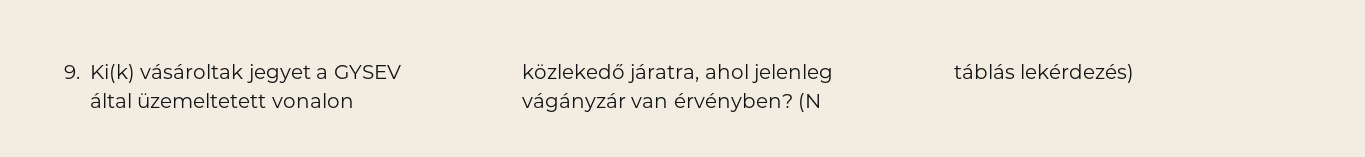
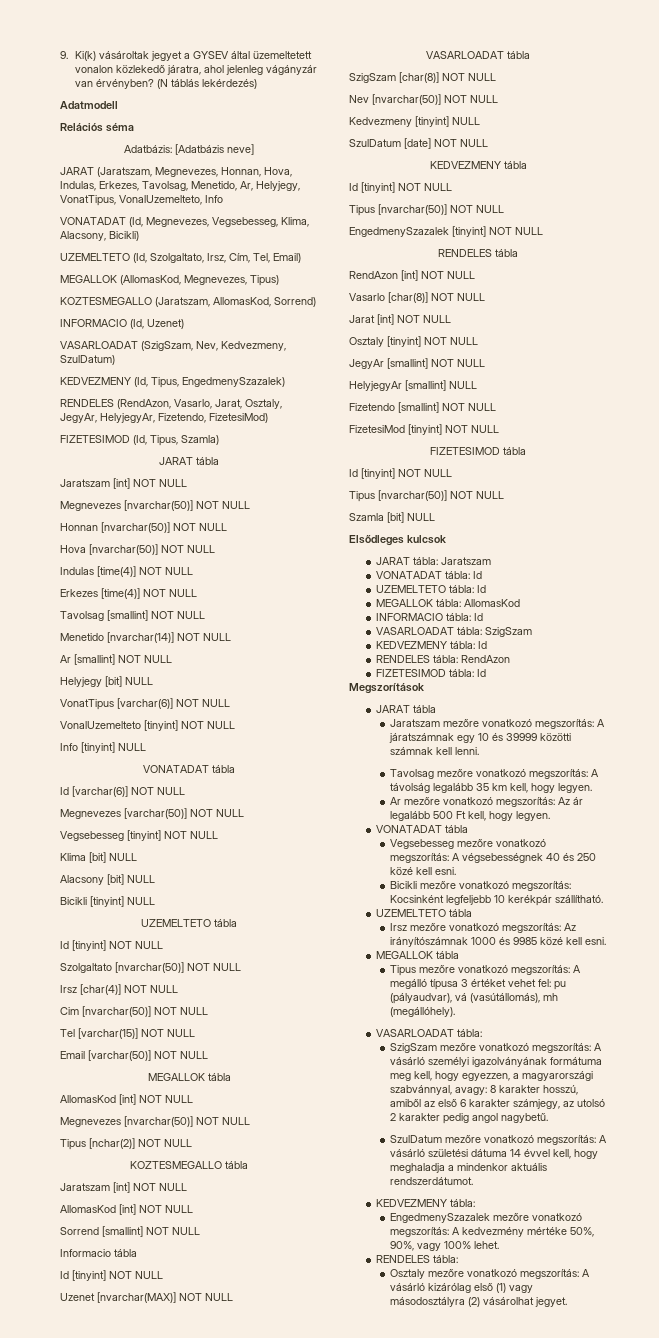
+ Adatmodell
+ Relációs séma
+ Adatbázis: [Adatbázis neve]
+ JARAT (Jaratszam, Megnevezes, Honnan, Hova, Indulas, Erkezes, Tavolsag, Menetido, Ar, Helyjegy, VonatTipus, VonalUzemelteto, Info
+ VONATADAT (Id, Megnevezes, Vegsebesseg, Klima, Alacsony, Bicikli)
+ UZEMELTETO (Id, Szolgaltato, Irsz, Cím, Tel, Email)
+ MEGALLOK (AllomasKod, Megnevezes, Tipus)
+ KOZTESMEGALLO (Jaratszam, AllomasKod, Sorrend)
+ INFORMACIO (Id, Uzenet)
+ VASARLOADAT (SzigSzam, Nev, Kedvezmeny, SzulDatum)
+ KEDVEZMENY (Id, Tipus, EngedmenySzazalek)
+ RENDELES (RendAzon, Vasarlo, Jarat, Osztaly, JegyAr, HelyjegyAr, Fizetendo, FizetesiMod)
+ FIZETESIMOD (Id, Tipus, Szamla)
+ JARAT tábla
+ Jaratszam [int] NOT NULL
+ Megnevezes [nvarchar(50)] NOT NULL
+ Honnan [nvarchar(50)] NOT NULL
+ Hova [nvarchar(50)] NOT NULL
+ Indulas [time(4)] NOT NULL
+ Erkezes [time(4)] NOT NULL
+ Tavolsag [smallint] NOT NULL
+ Menetido [nvarchar(14)] NOT NULL
+ Ar [smallint] NOT NULL
+ Helyjegy [bit] NULL
+ VonatTipus [varchar(6)] NOT NULL
+ VonalUzemelteto [tinyint] NOT NULL
+ Info [tinyint] NULL
+ VONATADAT tábla
+ Id [varchar(6)] NOT NULL
+ Megnevezes [varchar(50)] NOT NULL
+ Vegsebesseg [tinyint] NOT NULL
+ Klima [bit] NULL
+ Alacsony [bit] NULL
+ Bicikli [tinyint] NULL
+ UZEMELTETO tábla
+ Id [tinyint] NOT NULL
+ Szolgaltato [nvarchar(50)] NOT NULL
+ Irsz [char(4)] NOT NULL
+ Cim [nvarchar(50)] NOT NULL
+ Tel [varchar(15)] NOT NULL
+ Email [varchar(50)] NOT NULL
+ MEGALLOK tábla
+ AllomasKod [int] NOT NULL
+ Megnevezes [nvarchar(50)] NOT NULL
+ Tipus [nchar(2)] NOT NULL
+ KOZTESMEGALLO tábla
+ Jaratszam [int] NOT NULL
+ AllomasKod [int] NOT NULL
+ Sorrend [smallint] NOT NULL
+ Informacio tábla
+ Id [tinyint] NOT NULL
+ Uzenet [nvarchar(MAX)] NOT NULL
+ VASARLOADAT tábla
+ SzigSzam [char(8)] NOT NULL
+ Nev [nvarchar(50)] NOT NULL
+ Kedvezmeny [tinyint] NULL
+ SzulDatum [date] NOT NULL
+ KEDVEZMENY tábla
+ Id [tinyint] NOT NULL
+ Tipus [nvarchar(50)] NOT NULL
+ EngedmenySzazalek [tinyint] NOT NULL
+ RENDELES tábla
+ RendAzon [int] NOT NULL
+ Vasarlo [char(8)] NOT NULL
+ Jarat [int] NOT NULL
+ Osztaly [tinyint] NOT NULL
+ JegyAr [smallint] NOT NULL
+ HelyjegyAr [smallint] NULL
+ Fizetendo [smallint] NOT NULL
+ FizetesiMod [tinyint] NOT NULL
+ FIZETESIMOD tábla
+ Id [tinyint] NOT NULL
+ Tipus [nvarchar(50)] NOT NULL
+ Szamla [bit] NULL
+ Elsődleges kulcsok
+ JARAT tábla: Jaratszam
+ VONATADAT tábla: Id
+ UZEMELTETO tábla: Id
+ MEGALLOK tábla: AllomasKod
+ INFORMACIO tábla: Id
+ VASARLOADAT tábla: SzigSzam
+ KEDVEZMENY tábla: Id
+ RENDELES tábla: RendAzon
+ FIZETESIMOD tábla: Id
+ Megszorítások
+ JARAT tábla
+ Jaratszam mezőre vonatkozó megszorítás: A járatszámnak egy 10 és 39999 közötti számnak kell lenni.
+ Tavolsag mezőre vonatkozó megszorítás: A távolság legalább 35 km kell, hogy legyen.
+ Ar mezőre vonatkozó megszorítás: Az ár legalább 500 Ft kell, hogy legyen.
+ VONATADAT tábla
+ Vegsebesseg mezőre vonatkozó megszorítás: A végsebességnek 40 és 250 közé kell esni.
+ Bicikli mezőre vonatkozó megszorítás: Kocsinként legfeljebb 10 kerékpár szállítható.
+ UZEMELTETO tábla
+ Irsz mezőre vonatkozó megszorítás: Az irányítószámnak 1000 és 9985 közé kell esni.
+ MEGALLOK tábla
+ Tipus mezőre vonatkozó megszorítás: A megálló típusa 3 értéket vehet fel: pu (pályaudvar), vá (vasútállomás), mh (megállóhely).
+ VASARLOADAT tábla:
+ SzigSzam mezőre vonatkozó megszorítás: A vásárló személyi igazolványának formátuma meg kell, hogy egyezzen, a magyarországi szabvánnyal, avagy: 8 karakter hosszú, amiből az első 6 karakter számjegy, az utolsó 2 karakter pedig angol nagybetű.
+ SzulDatum mezőre vonatkozó megszorítás: A vásárló születési dátuma 14 évvel kell, hogy meghaladja a mindenkor aktuális rendszerdátumot.
+ KEDVEZMENY tábla:
+ EngedmenySzazalek mezőre vonatkozó megszorítás: A kedvezmény mértéke 50%, 90%, vagy 100% lehet.
+ RENDELES tábla:
+ Osztaly mezőre vonatkozó megszorítás: A vásárló kizárólag első (1) vagy másodosztályra (2) vásárolhat jegyet.

